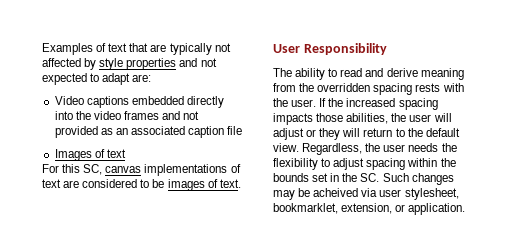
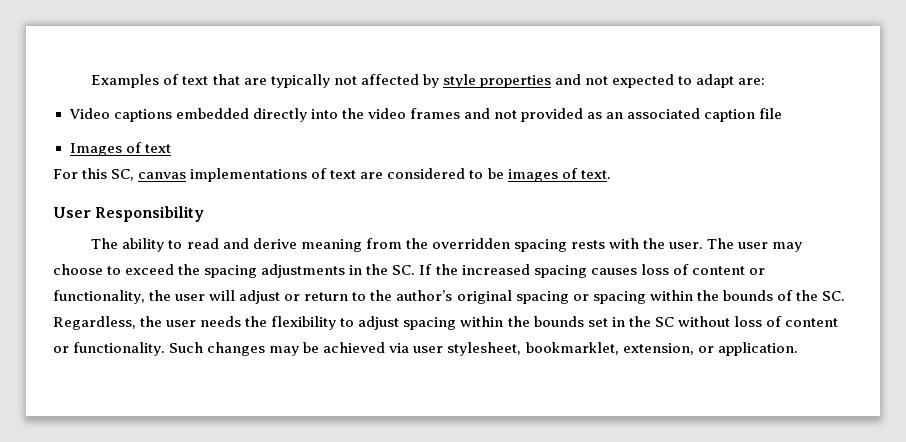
- If the increased spacing impacts those abilities, the user will adjust or they will return to the default view. Regardless, the user needs the flexibility to adjust spacing within the bounds set in the SC. Such changes may be acheived via user stylesheet, bookmarklet, extension, or application.
+ The user may choose to exceed the spacing adjustments in the SC. If the increased spacing causes loss of content or functionality, the user will adjust or return to the author’s original spacing or spacing within the bounds of the SC. Regardless, the user needs the flexibility to adjust spacing within the bounds set in the SC without loss of content or functionality. Such changes may be achieved via user stylesheet, bookmarklet, extension, or application.

